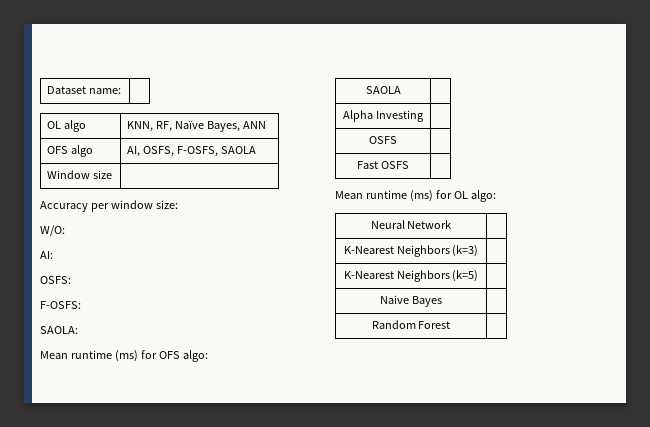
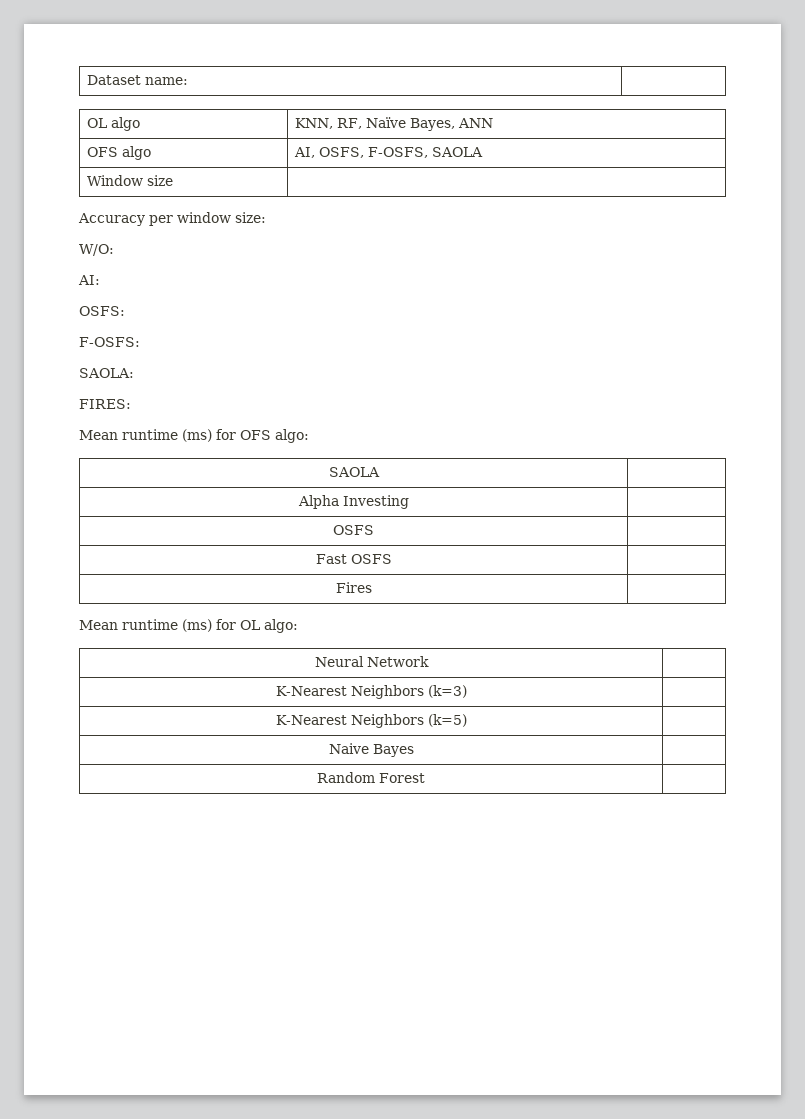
+ FIRES:
+ Fires |

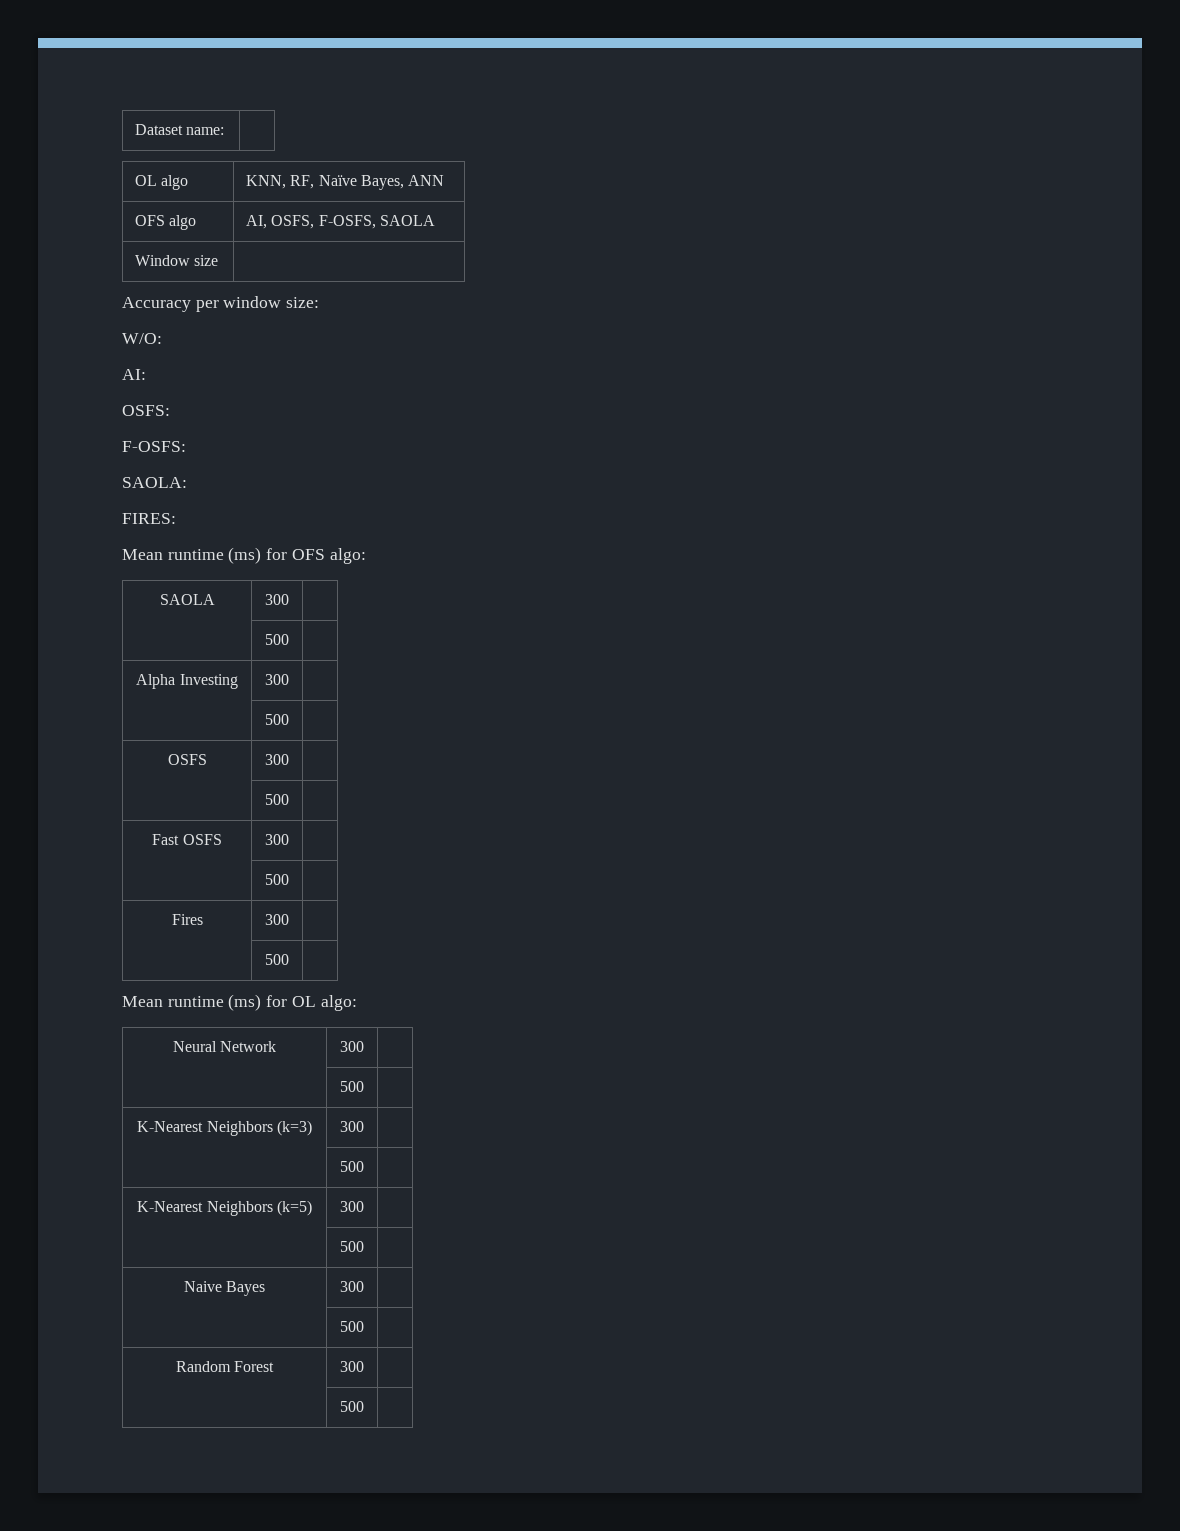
- SAOLA |
+ SAOLA | 300 |
+ | 500 |
- Alpha Investing |
- OSFS |
+ Alpha Investing | 300 |
+ | 500 |
+ OSFS | 300 |
+ | 500 |
- Fast OSFS |
+ Fast OSFS | 300 |
+ | 500 |
- Fires |
+ Fires | 300 |
+ | 500 |
- Neural Network |
+ Neural Network | 300 |
+ | 500 |
- K-Nearest Neighbors (k=3) |
+ K-Nearest Neighbors (k=3) | 300 |
+ | 500 |
- K-Nearest Neighbors (k=5) |
+ K-Nearest Neighbors (k=5) | 300 |
+ | 500 |
- Naive Bayes |
+ Naive Bayes | 300 |
+ | 500 |
- Random Forest |
+ Random Forest | 300 |
+ | 500 |

